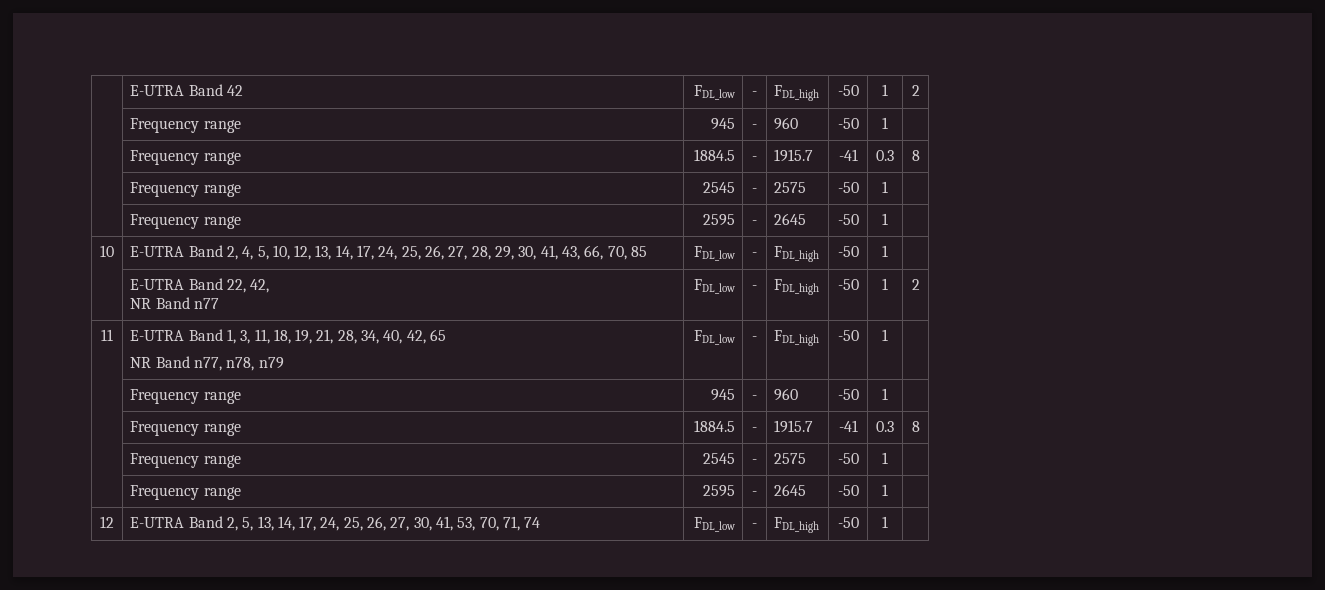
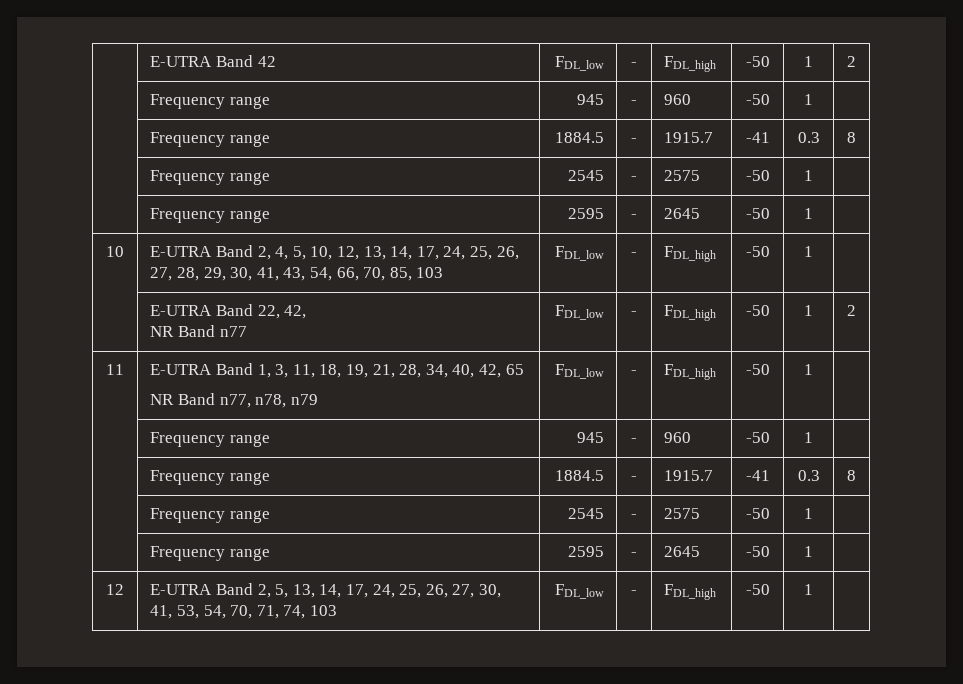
- 10 | E-UTRA Band 2, 4, 5, 10, 12, 13, 14, 17, 24, 25, 26, 27, 28, 29, 30, 41, 43, 66, 70, 85 | FDL_low | - | FDL_high | -50 | 1 |
+ 10 | E-UTRA Band 2, 4, 5, 10, 12, 13, 14, 17, 24, 25, 26, 27, 28, 29, 30, 41, 43, 54, 66, 70, 85, 103 | FDL_low | - | FDL_high | -50 | 1 |
- 12 | E-UTRA Band 2, 5, 13, 14, 17, 24, 25, 26, 27, 30, 41, 53, 70, 71, 74 | FDL_low | - | FDL_high | -50 | 1 |
+ 12 | E-UTRA Band 2, 5, 13, 14, 17, 24, 25, 26, 27, 30, 41, 53, 54, 70, 71, 74, 103 | FDL_low | - | FDL_high | -50 | 1 |

